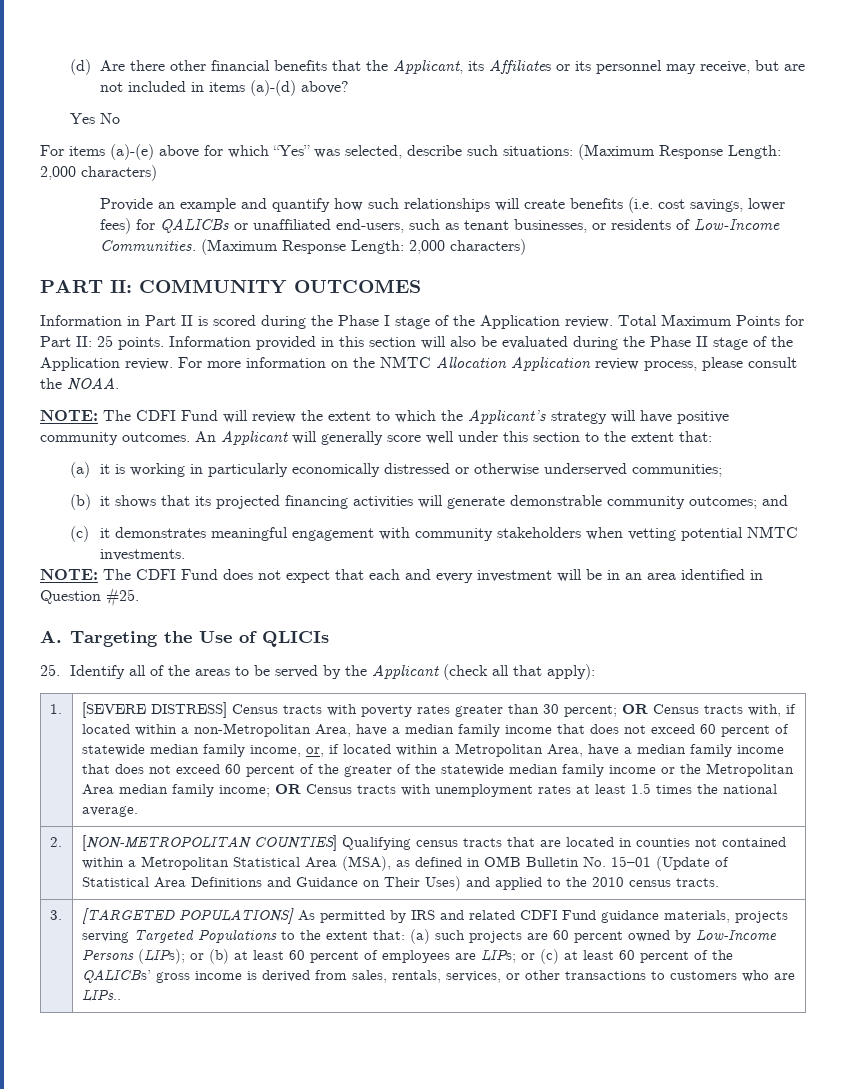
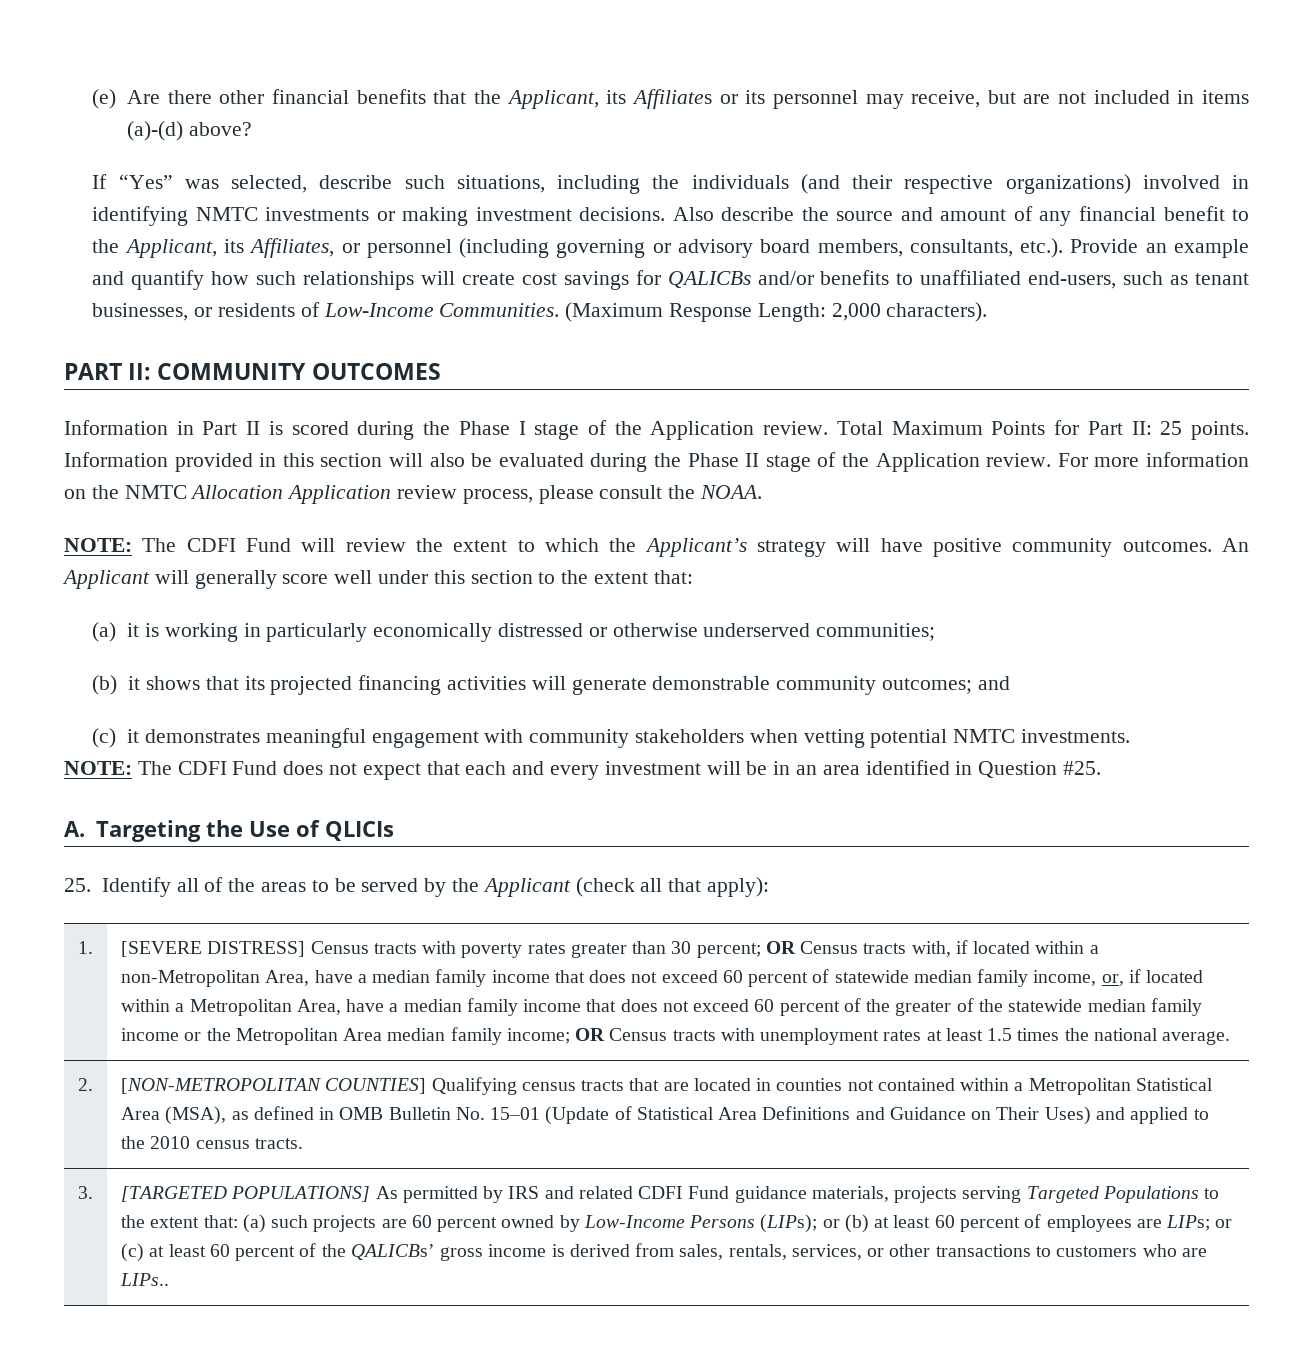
- (d) Are there other financial benefits that the Applicant, its Affiliates or its personnel may receive, but are not included in items (a)-(d) above?
+ (e) Are there other financial benefits that the Applicant, its Affiliates or its personnel may receive, but are not included in items (a)-(d) above?
- Yes No
- For items (a)-(e) above for which “Yes” was selected, describe such situations: (Maximum Response Length: 2,000 characters)
- Provide an example and quantify how such relationships will create benefits (i.e. cost savings, lower fees) for QALICBs or unaffiliated end-users, such as tenant businesses, or residents of Low-Income Communities. (Maximum Response Length: 2,000 characters)
+ If “Yes” was selected, describe such situations, including the individuals (and their respective organizations) involved in identifying NMTC investments or making investment decisions. Also describe the source and amount of any financial benefit to the Applicant, its Affiliates, or personnel (including governing or advisory board members, consultants, etc.). Provide an example and quantify how such relationships will create cost savings for QALICBs and/or benefits to unaffiliated end-users, such as tenant businesses, or residents of Low-Income Communities. (Maximum Response Length: 2,000 characters).

